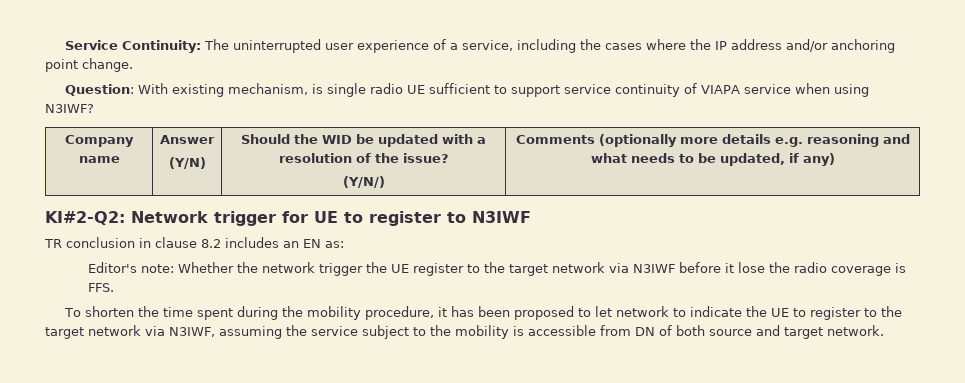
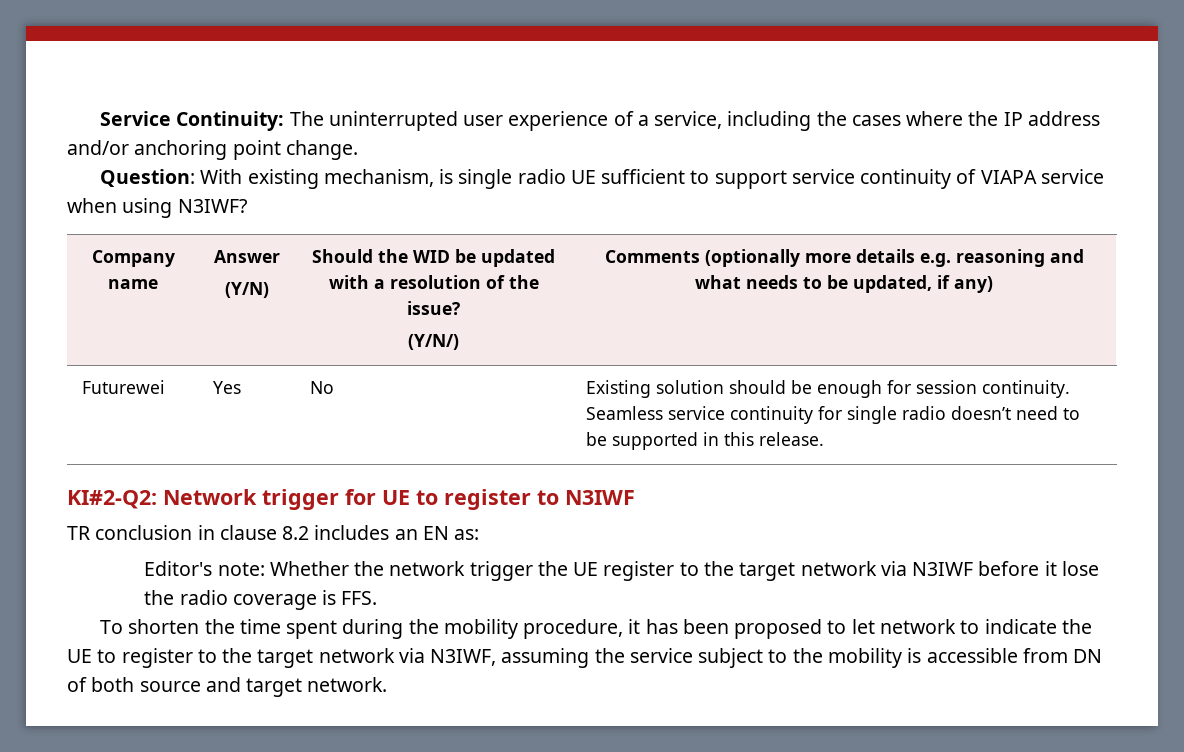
+ Futurewei | Yes | No | Existing solution should be enough for session continuity. Seamless service continuity for single radio doesn’t need to be supported in this release.

